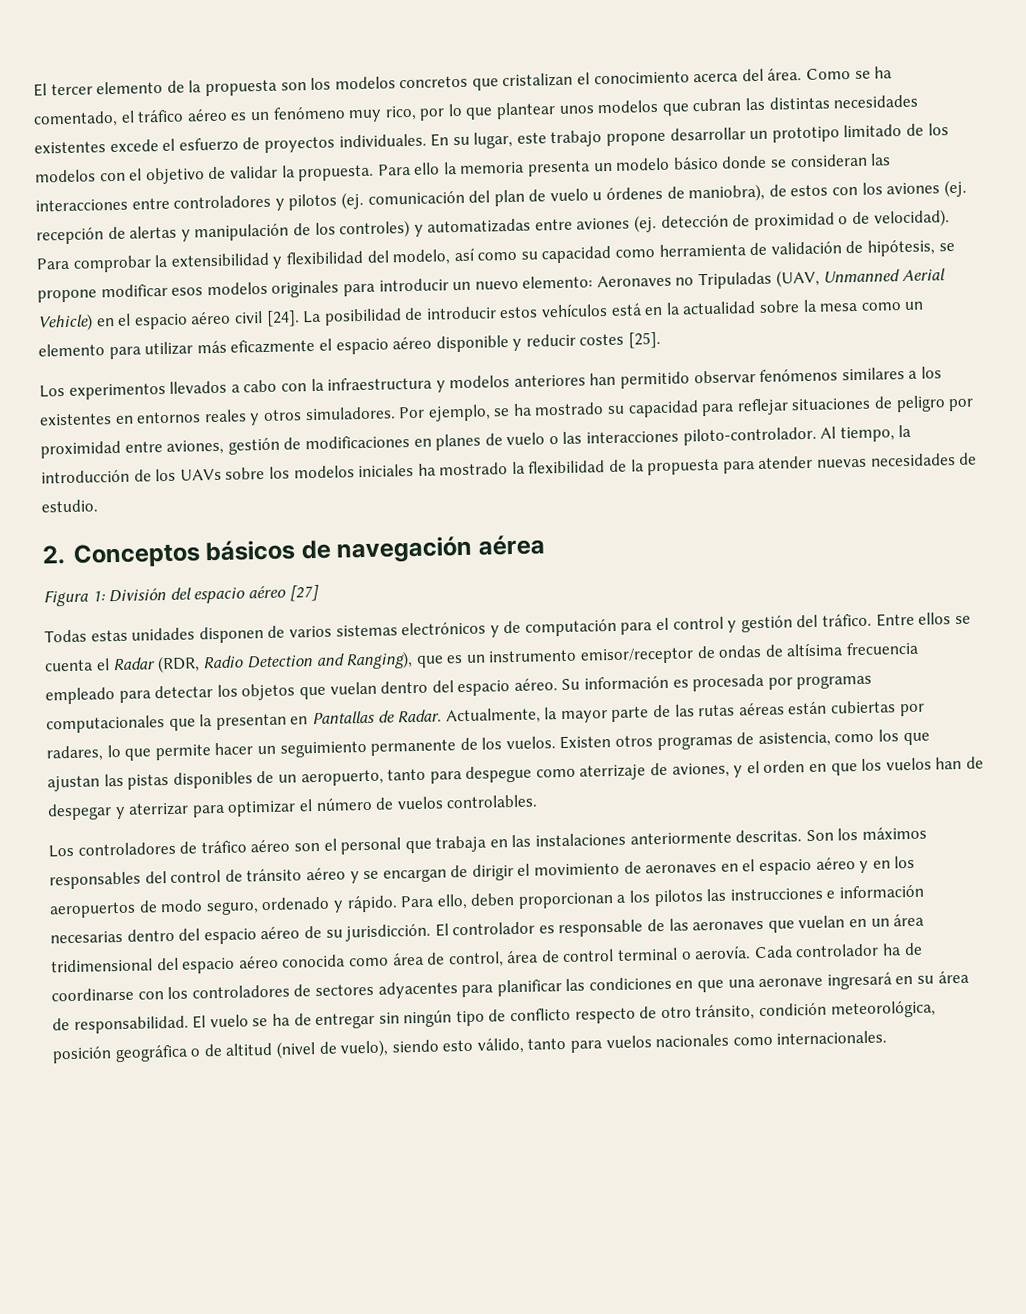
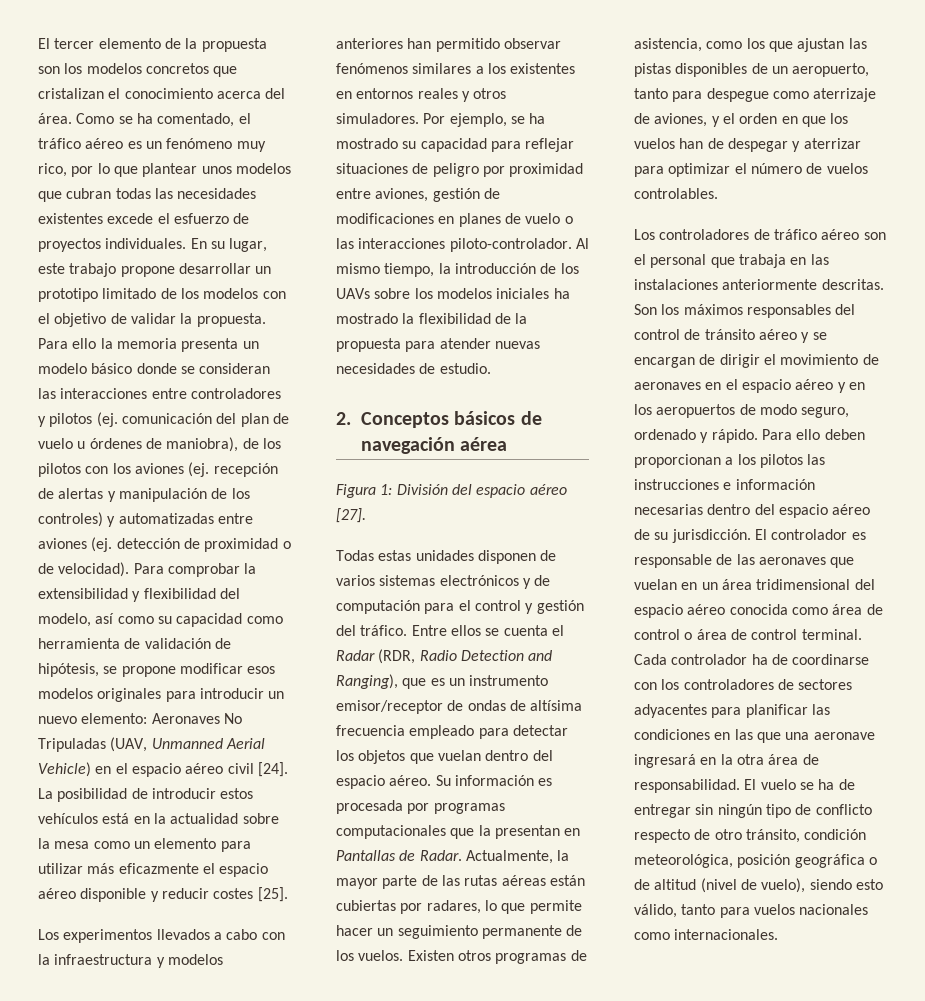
- Como se ha comentado, el tráfico aéreo es un fenómeno muy rico, por lo que plantear unos modelos que cubran las distintas necesidades existentes excede el esfuerzo de proyectos individuales.
+ Como se ha comentado, el tráfico aéreo es un fenómeno muy rico, por lo que plantear unos modelos que cubran todas las necesidades existentes excede el esfuerzo de proyectos individuales.
- Para ello la memoria presenta un modelo básico donde se consideran las interacciones entre controladores y pilotos (ej. comunicación del plan de vuelo u órdenes de maniobra), de estos con los aviones (ej. recepción de alertas y manipulación de los controles) y automatizadas entre aviones (ej. detección de proximidad o de velocidad).
+ Para ello la memoria presenta un modelo básico donde se consideran las interacciones entre controladores y pilotos (ej. comunicación del plan de vuelo u órdenes de maniobra), de los pilotos con los aviones (ej. recepción de alertas y manipulación de los controles) y automatizadas entre aviones (ej. detección de proximidad o de velocidad).
- Para comprobar la extensibilidad y flexibilidad del modelo, así como su capacidad como herramienta de validación de hipótesis, se propone modificar esos modelos originales para introducir un nuevo elemento: Aeronaves no Tripuladas (UAV, Unmanned Aerial Vehicle) en el espacio aéreo civil [24].
+ Para comprobar la extensibilidad y flexibilidad del modelo, así como su capacidad como herramienta de validación de hipótesis, se propone modificar esos modelos originales para introducir un nuevo elemento: Aeronaves No Tripuladas (UAV, Unmanned Aerial Vehicle) en el espacio aéreo civil [24].
- Al tiempo, la introducción de los UAVs sobre los modelos iniciales ha mostrado la flexibilidad de la propuesta para atender nuevas necesidades de estudio.
+ Al mismo tiempo, la introducción de los UAVs sobre los modelos iniciales ha mostrado la flexibilidad de la propuesta para atender nuevas necesidades de estudio.
- Figura 1: División del espacio aéreo [27]
+ Figura 1: División del espacio aéreo [27].
- Para ello, deben proporcionan a los pilotos las instrucciones e información necesarias dentro del espacio aéreo de su jurisdicción.
+ Para ello deben proporcionan a los pilotos las instrucciones e información necesarias dentro del espacio aéreo de su jurisdicción.
- El controlador es responsable de las aeronaves que vuelan en un área tridimensional del espacio aéreo conocida como área de control, área de control terminal o aerovía.
+ El controlador es responsable de las aeronaves que vuelan en un área tridimensional del espacio aéreo conocida como área de control o área de control terminal.
- Cada controlador ha de coordinarse con los controladores de sectores adyacentes para planificar las condiciones en que una aeronave ingresará en su área de responsabilidad.
+ Cada controlador ha de coordinarse con los controladores de sectores adyacentes para planificar las condiciones en las que una aeronave ingresará en la otra área de responsabilidad.

